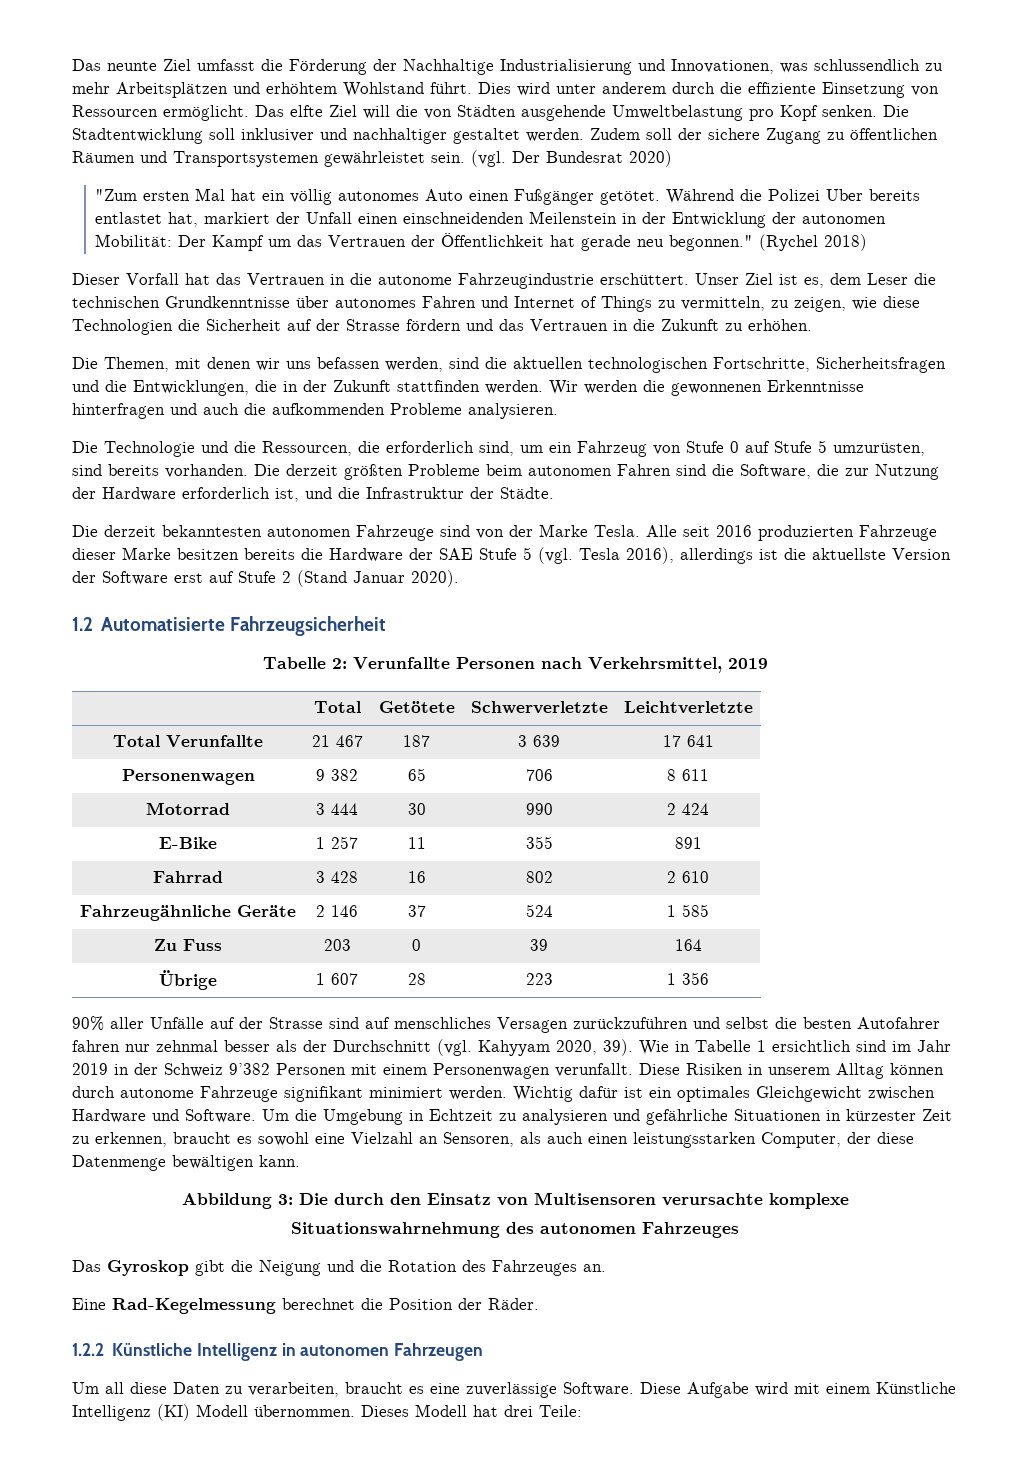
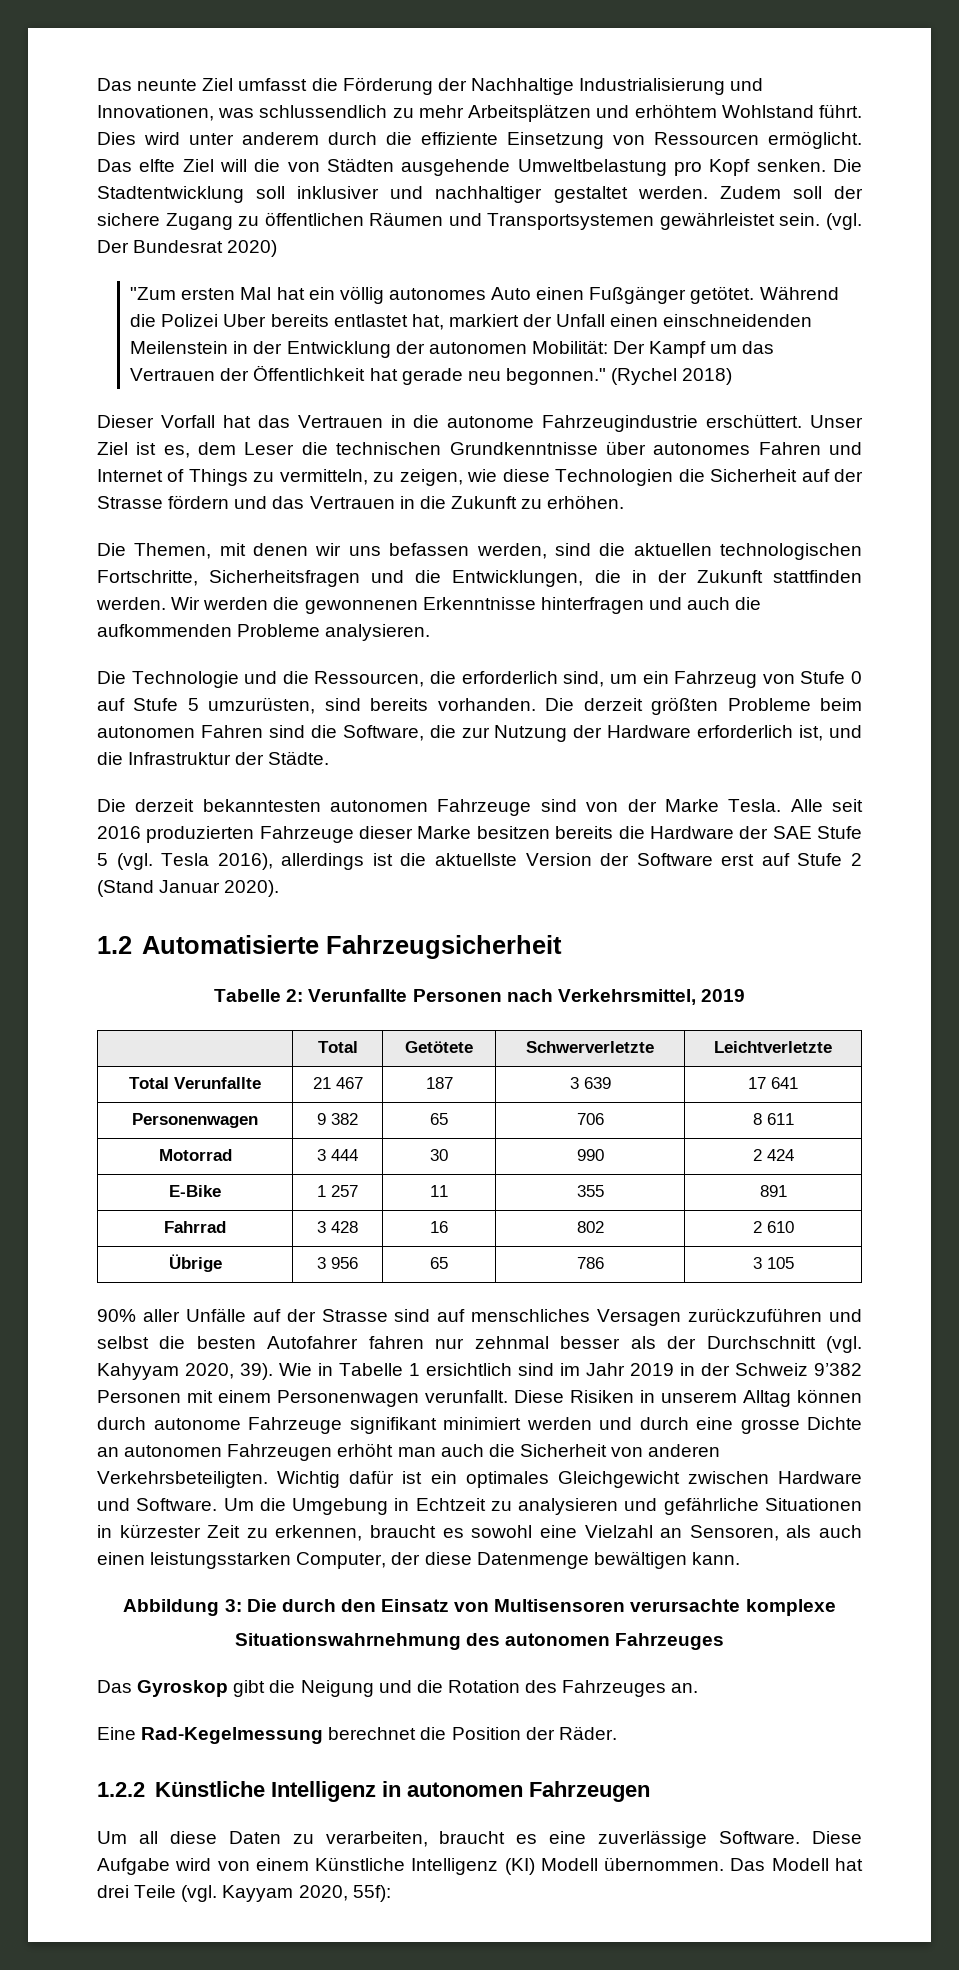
- Fahrzeugähnliche Geräte | 2 146 | 37 | 524 | 1 585
- Zu Fuss | 203 | 0 | 39 | 164
- Übrige | 1 607 | 28 | 223 | 1 356
+ Übrige | 3 956 | 65 | 786 | 3 105
- Diese Risiken in unserem Alltag können durch autonome Fahrzeuge signifikant minimiert werden.
+ Diese Risiken in unserem Alltag können durch autonome Fahrzeuge signifikant minimiert werden und durch eine grosse Dichte an autonomen Fahrzeugen erhöht man auch die Sicherheit von anderen Verkehrsbeteiligten.
- Diese Aufgabe wird mit einem Künstliche Intelligenz (KI) Modell übernommen.
+ Diese Aufgabe wird von einem Künstliche Intelligenz (KI) Modell übernommen.
- Dieses Modell hat drei Teile:
+ Das Modell hat drei Teile (vgl. Kayyam 2020, 55f):

